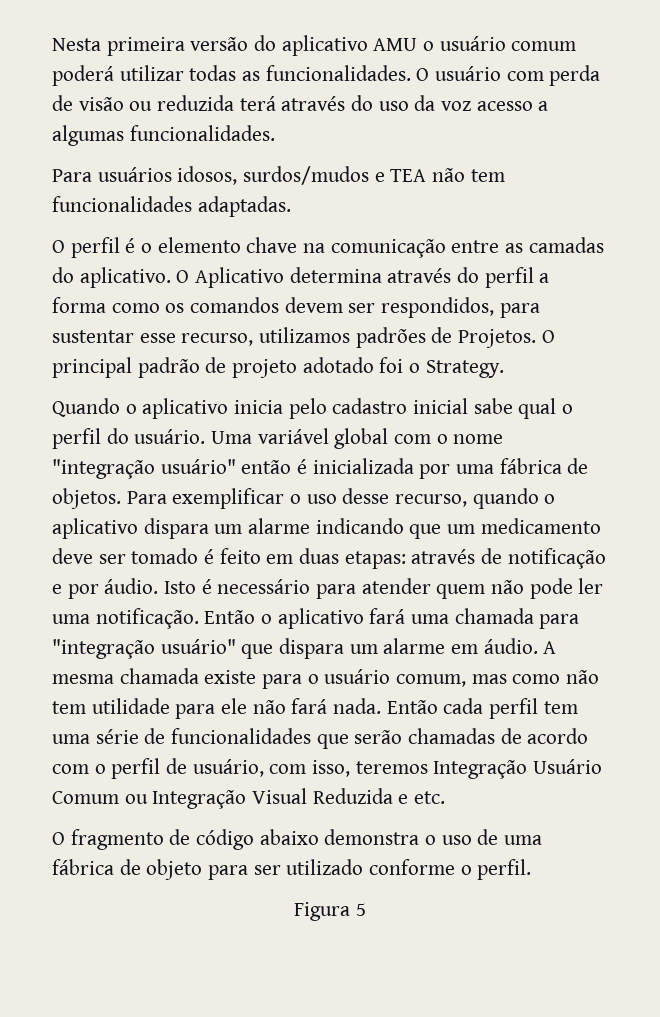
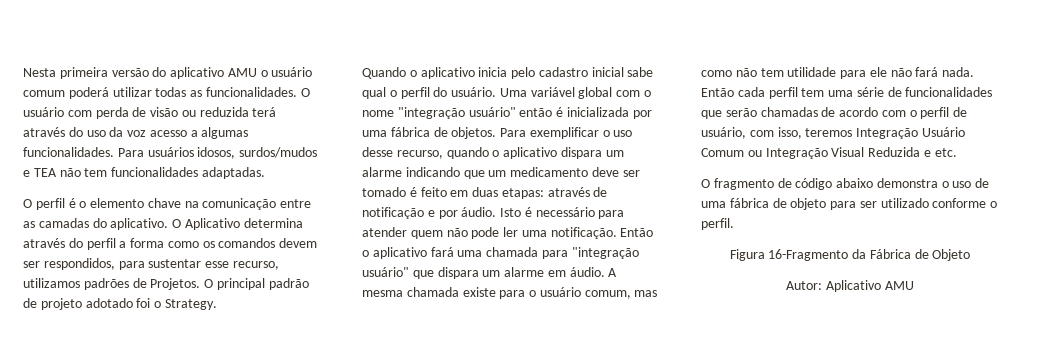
- O usuário com perda de visão ou reduzida terá através do uso da voz acesso a algumas funcionalidades.
- Para usuários idosos, surdos/mudos e TEA não tem funcionalidades adaptadas.
+ O usuário com perda de visão ou reduzida terá através do uso da voz acesso a algumas funcionalidades. Para usuários idosos, surdos/mudos e TEA não tem funcionalidades adaptadas.
- Figura 5
+ Figura 16-Fragmento da Fábrica de Objeto
+ Autor: Aplicativo AMU

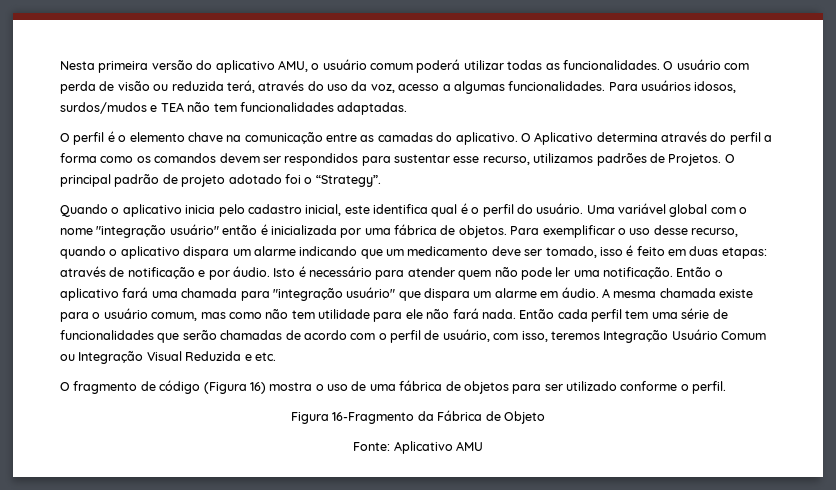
- Nesta primeira versão do aplicativo AMU o usuário comum poderá utilizar todas as funcionalidades.
+ Nesta primeira versão do aplicativo AMU, o usuário comum poderá utilizar todas as funcionalidades.
- O usuário com perda de visão ou reduzida terá através do uso da voz acesso a algumas funcionalidades.
+ O usuário com perda de visão ou reduzida terá, através do uso da voz, acesso a algumas funcionalidades.
- O Aplicativo determina através do perfil a forma como os comandos devem ser respondidos, para sustentar esse recurso, utilizamos padrões de Projetos.
+ O Aplicativo determina através do perfil a forma como os comandos devem ser respondidos para sustentar esse recurso, utilizamos padrões de Projetos.
- O principal padrão de projeto adotado foi o Strategy.
+ O principal padrão de projeto adotado foi o “Strategy”.
- Quando o aplicativo inicia pelo cadastro inicial sabe qual o perfil do usuário.
+ Quando o aplicativo inicia pelo cadastro inicial, este identifica qual é o perfil do usuário.
- Para exemplificar o uso desse recurso, quando o aplicativo dispara um alarme indicando que um medicamento deve ser tomado é feito em duas etapas: através de notificação e por áudio.
+ Para exemplificar o uso desse recurso, quando o aplicativo dispara um alarme indicando que um medicamento deve ser tomado, isso é feito em duas etapas: através de notificação e por áudio.
- O fragmento de código abaixo demonstra o uso de uma fábrica de objeto para ser utilizado conforme o perfil.
+ O fragmento de código (Figura 16) mostra o uso de uma fábrica de objetos para ser utilizado conforme o perfil.
- Autor: Aplicativo AMU
+ Fonte: Aplicativo AMU

